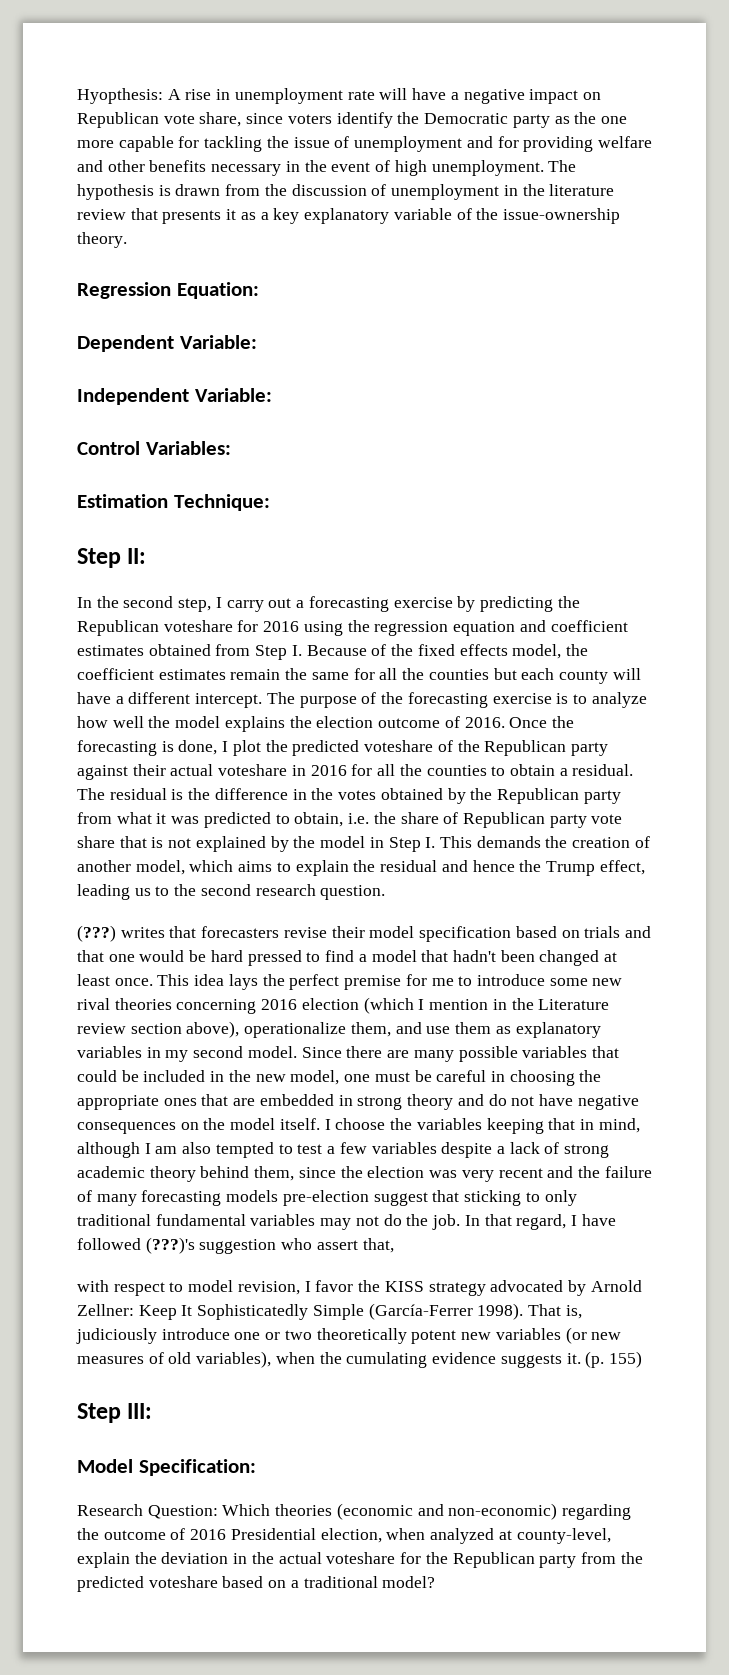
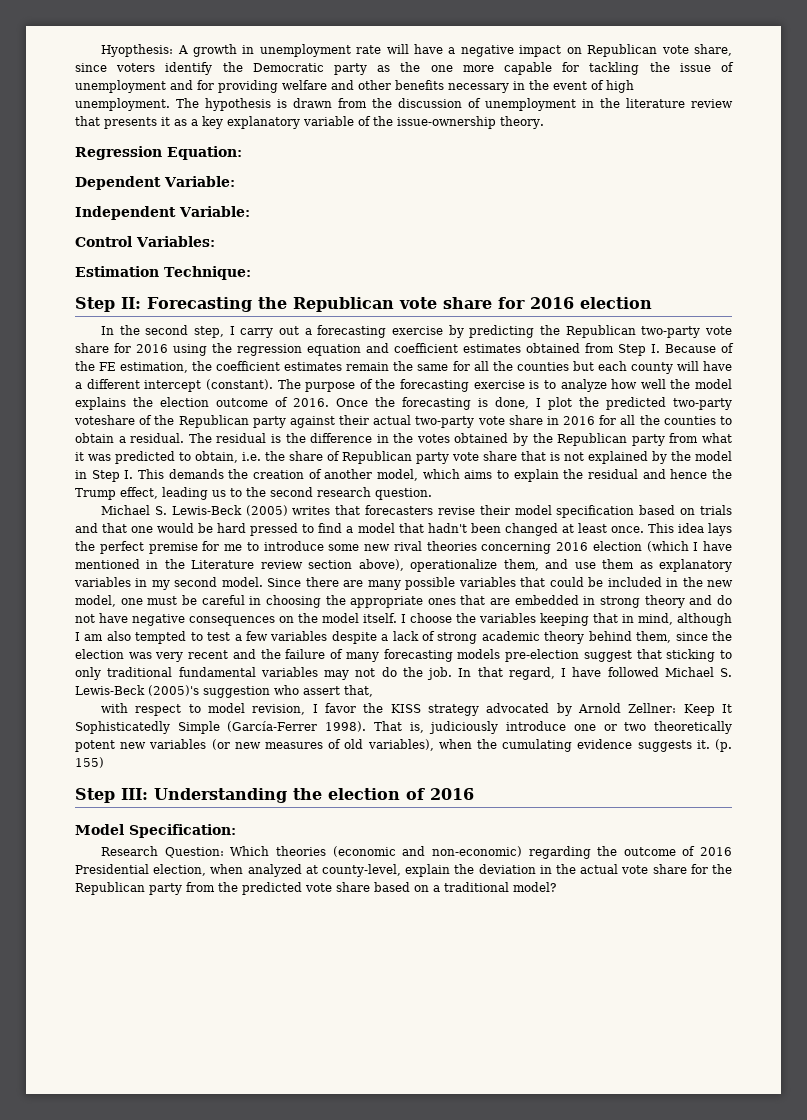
- Hyopthesis: A rise in unemployment rate will have a negative impact on Republican vote share, since voters identify the Democratic party as the one more capable for tackling the issue of unemployment and for providing welfare and other benefits necessary in the event of high unemployment.
+ Hyopthesis: A growth in unemployment rate will have a negative impact on Republican vote share, since voters identify the Democratic party as the one more capable for tackling the issue of unemployment and for providing welfare and other benefits necessary in the event of high unemployment.
- Step II:
+ Step II: Forecasting the Republican vote share for 2016 election
- In the second step, I carry out a forecasting exercise by predicting the Republican voteshare for 2016 using the regression equation and coefficient estimates obtained from Step I. Because of the fixed effects model, the coefficient estimates remain the same for all the counties but each county will have a different intercept.
+ In the second step, I carry out a forecasting exercise by predicting the Republican two-party vote share for 2016 using the regression equation and coefficient estimates obtained from Step I. Because of the FE estimation, the coefficient estimates remain the same for all the counties but each county will have a different intercept (constant).
- Once the forecasting is done, I plot the predicted voteshare of the Republican party against their actual voteshare in 2016 for all the counties to obtain a residual.
+ Once the forecasting is done, I plot the predicted two-party voteshare of the Republican party against their actual two-party vote share in 2016 for all the counties to obtain a residual.
- (???) writes that forecasters revise their model specification based on trials and that one would be hard pressed to find a model that hadn't been changed at least once.
+ Michael S. Lewis-Beck (2005) writes that forecasters revise their model specification based on trials and that one would be hard pressed to find a model that hadn't been changed at least once.
- This idea lays the perfect premise for me to introduce some new rival theories concerning 2016 election (which I mention in the Literature review section above), operationalize them, and use them as explanatory variables in my second model.
+ This idea lays the perfect premise for me to introduce some new rival theories concerning 2016 election (which I have mentioned in the Literature review section above), operationalize them, and use them as explanatory variables in my second model.
- In that regard, I have followed (???)'s suggestion who assert that,
+ In that regard, I have followed Michael S. Lewis-Beck (2005)'s suggestion who assert that,
- Step III:
+ Step III: Understanding the election of 2016
- Research Question: Which theories (economic and non-economic) regarding the outcome of 2016 Presidential election, when analyzed at county-level, explain the deviation in the actual voteshare for the Republican party from the predicted voteshare based on a traditional model?
+ Research Question: Which theories (economic and non-economic) regarding the outcome of 2016 Presidential election, when analyzed at county-level, explain the deviation in the actual vote share for the Republican party from the predicted vote share based on a traditional model?

